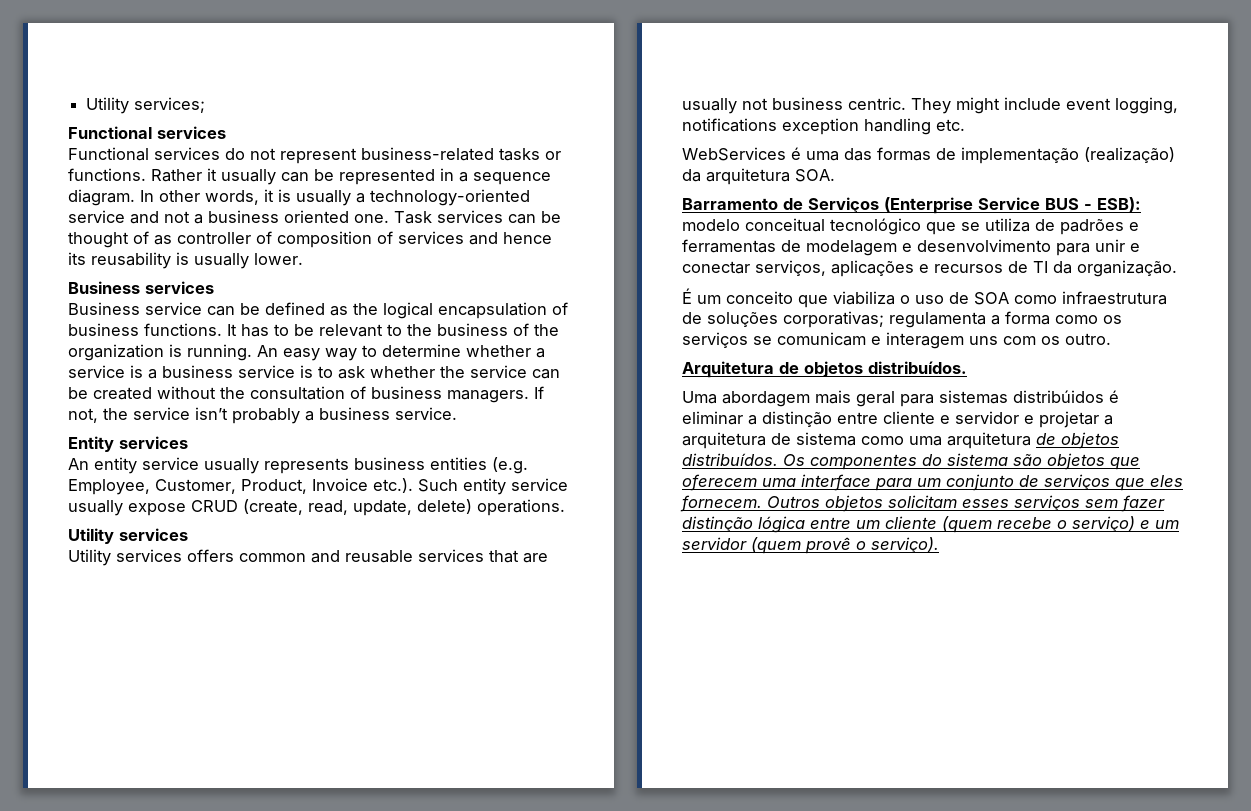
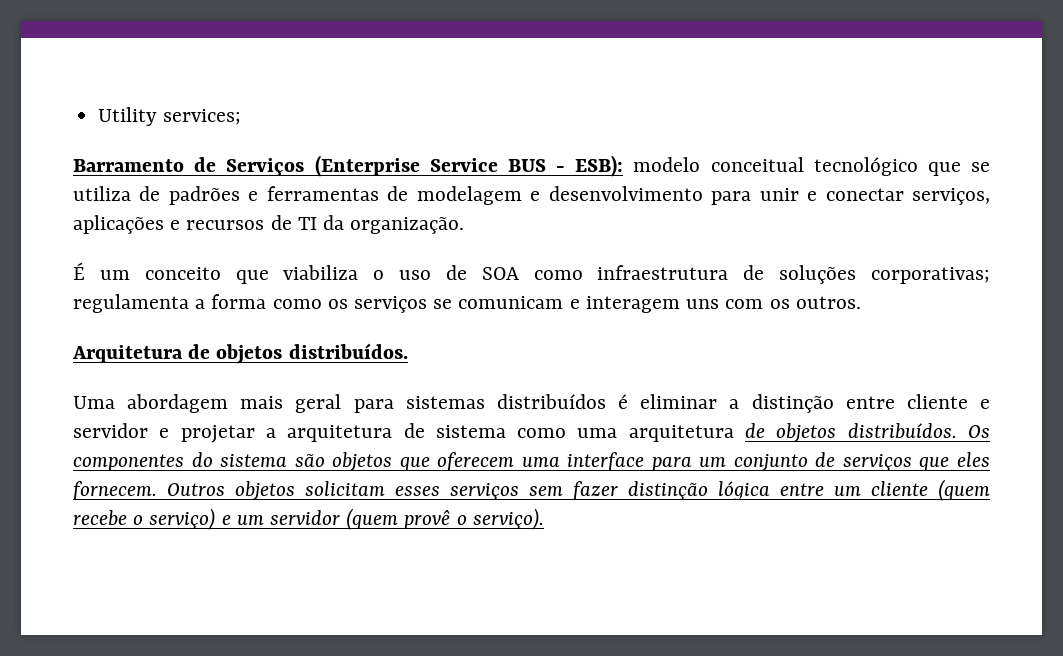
  Utility services;
- Functional services
- Functional services do not represent business-related tasks or functions. Rather it usually can be represented in a sequence diagram. In other words, it is usually a technology-oriented service and not a business oriented one. Task services can be thought of as controller of composition of services and hence its reusability is usually lower.
- Business services
- Business service can be defined as the logical encapsulation of business functions. It has to be relevant to the business of the organization is running. An easy way to determine whether a service is a business service is to ask whether the service can be created without the consultation of business managers. If not, the service isn’t probably a business service.
- Entity services
- An entity service usually represents business entities (e.g. Employee, Customer, Product, Invoice etc.). Such entity service usually expose CRUD (create, read, update, delete) operations.
- Utility services
- Utility services offers common and reusable services that are usually not business centric. They might include event logging, notifications exception handling etc.
- WebServices é uma das formas de implementação (realização) da arquitetura SOA.
- É um conceito que viabiliza o uso de SOA como infraestrutura de soluções corporativas; regulamenta a forma como os serviços se comunicam e interagem uns com os outro.
+ É um conceito que viabiliza o uso de SOA como infraestrutura de soluções corporativas; regulamenta a forma como os serviços se comunicam e interagem uns com os outros.
- Uma abordagem mais geral para sistemas distribúidos é eliminar a distinção entre cliente e servidor e projetar a arquitetura de sistema como uma arquitetura de objetos distribuídos.
+ Uma abordagem mais geral para sistemas distribuídos é eliminar a distinção entre cliente e servidor e projetar a arquitetura de sistema como uma arquitetura de objetos distribuídos.

